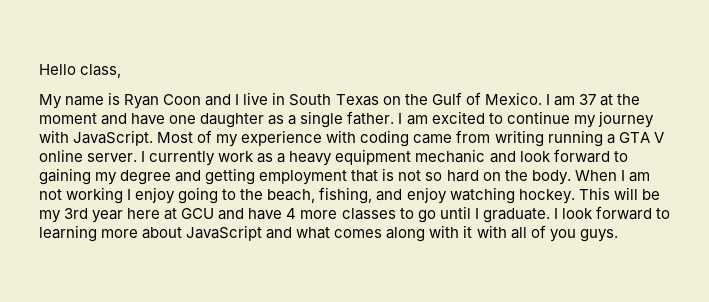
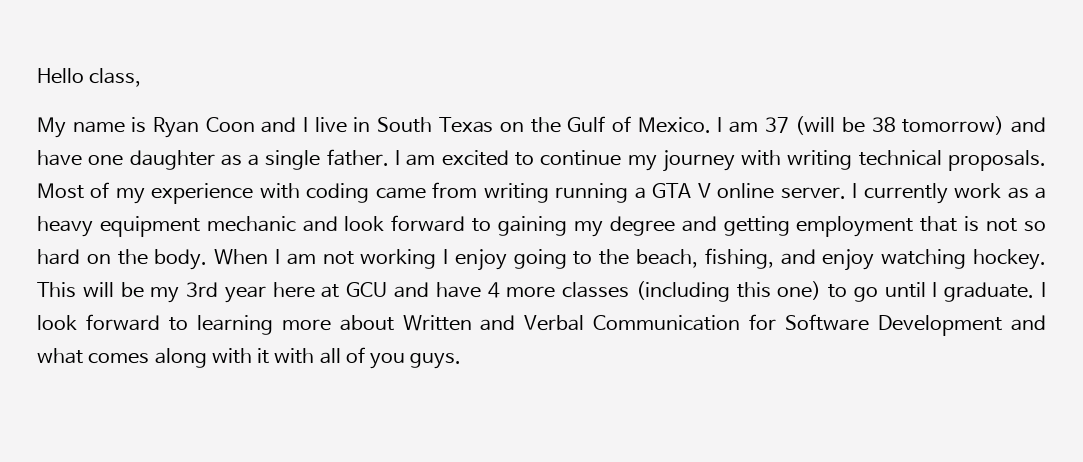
- I am 37 at the moment and have one daughter as a single father.
+ I am 37 (will be 38 tomorrow) and have one daughter as a single father.
- I am excited to continue my journey with JavaScript.
+ I am excited to continue my journey with writing technical proposals.
- This will be my 3rd year here at GCU and have 4 more classes to go until I graduate.
+ This will be my 3rd year here at GCU and have 4 more classes (including this one) to go until I graduate.
- I look forward to learning more about JavaScript and what comes along with it with all of you guys.
+ I look forward to learning more about Written and Verbal Communication for Software Development and what comes along with it with all of you guys.

